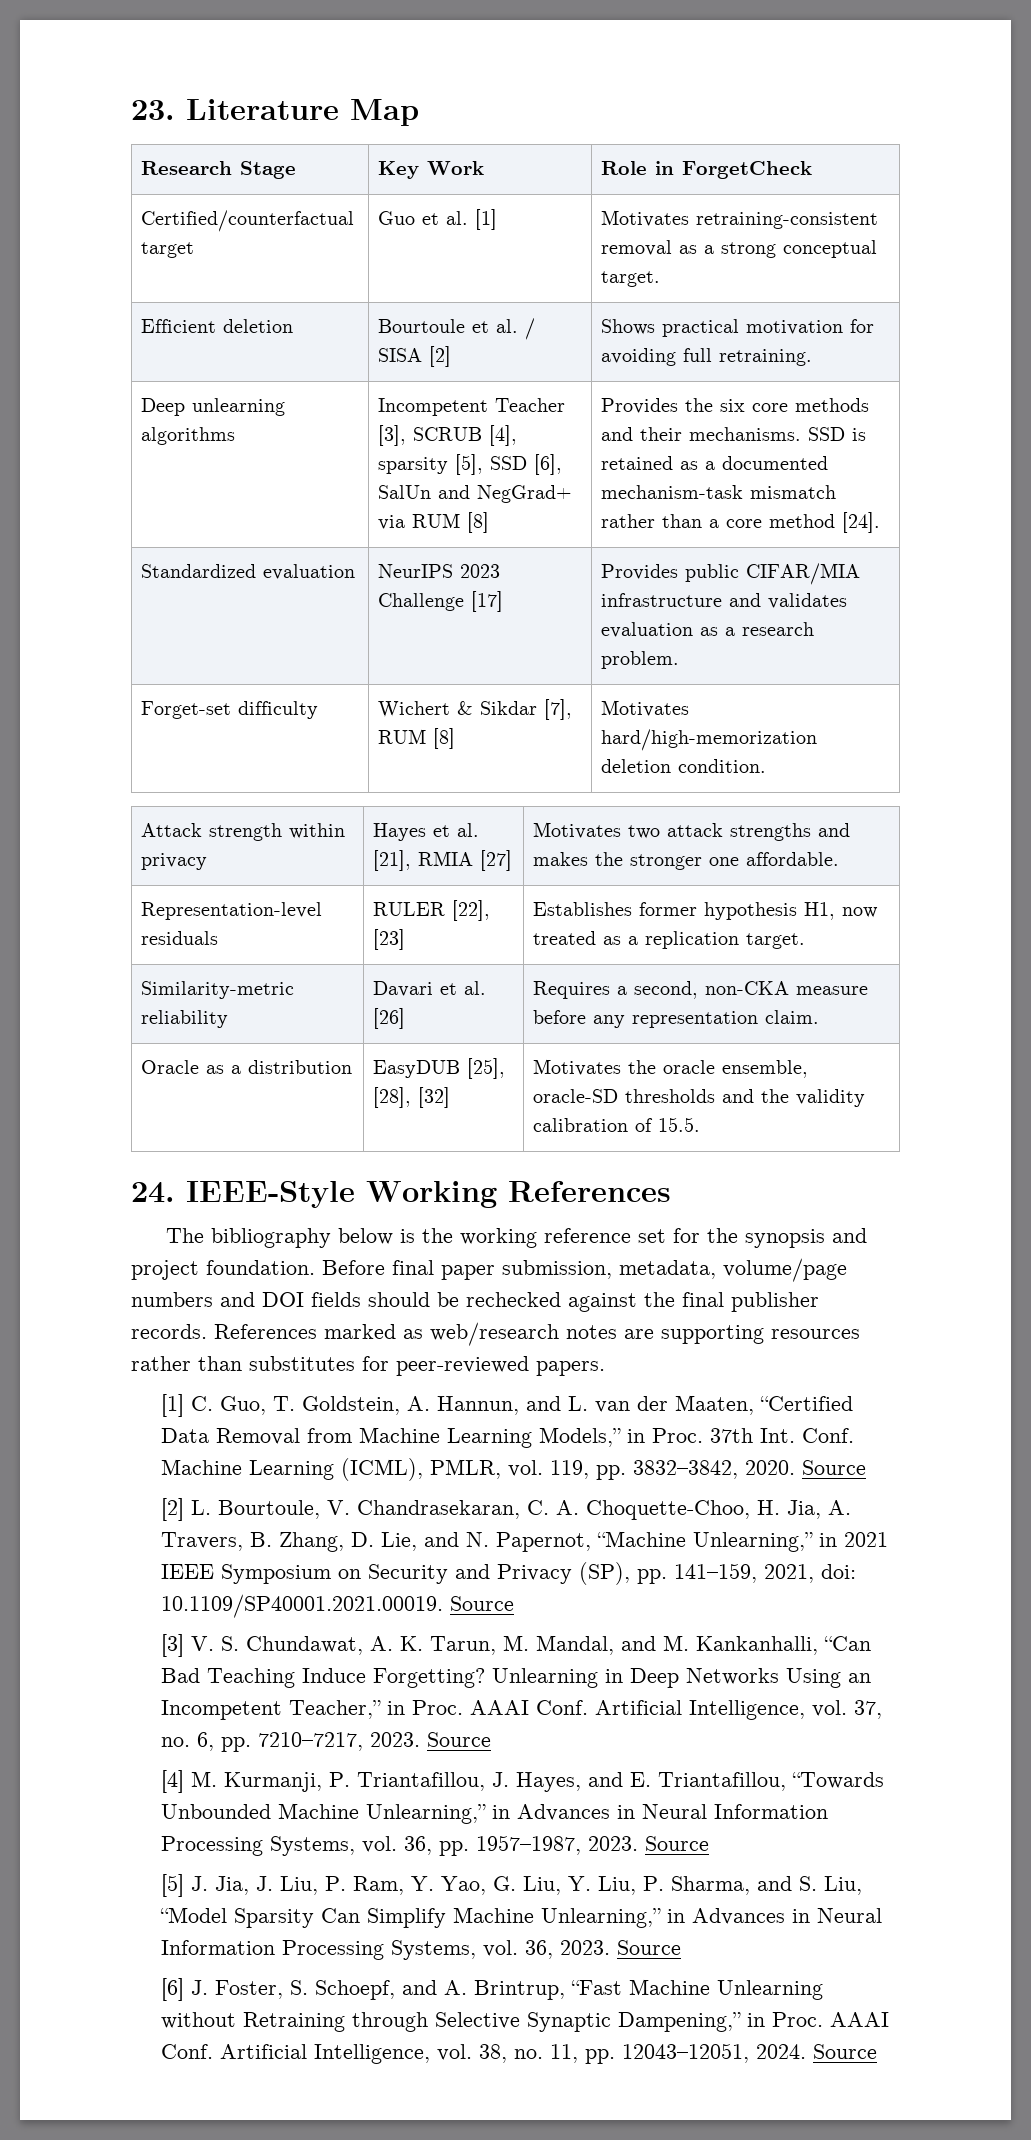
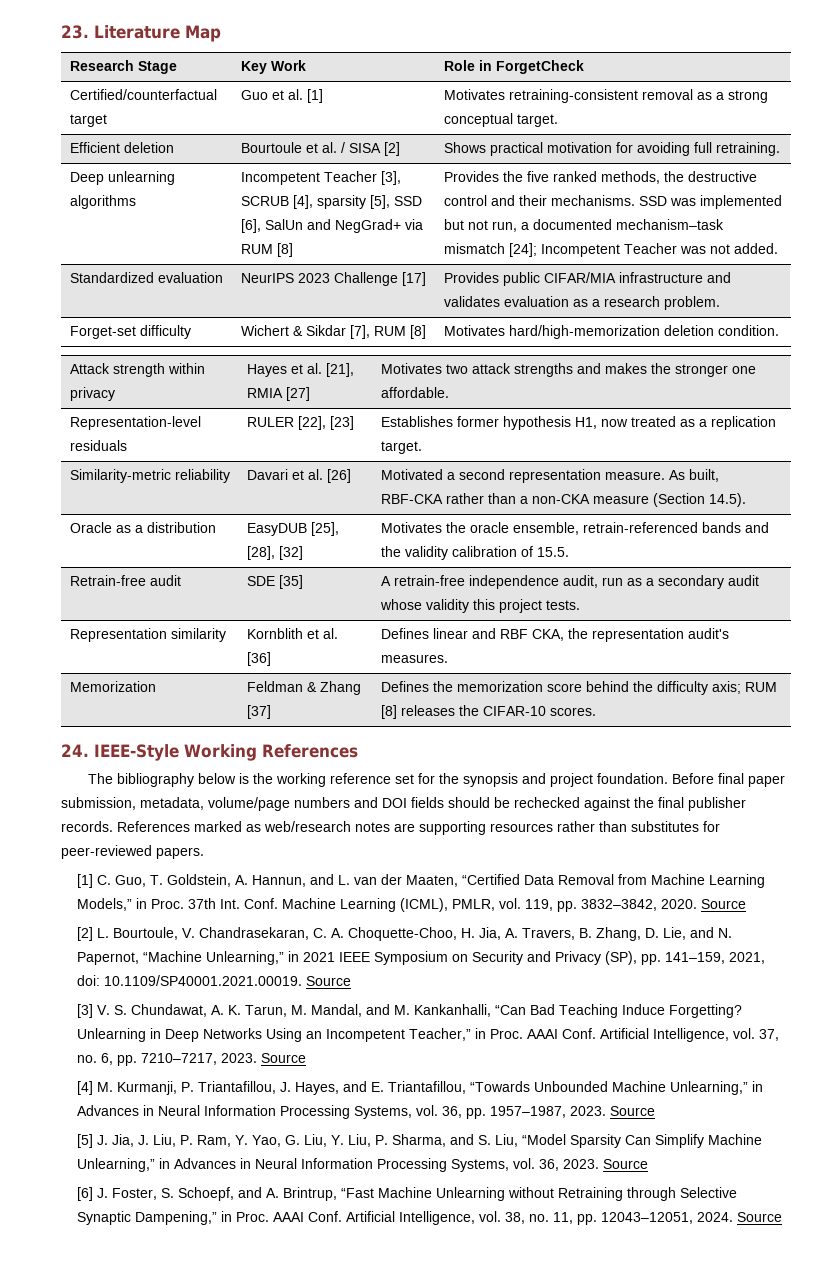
- Provides the six core methods and their mechanisms. SSD is retained as a documented mechanism-task mismatch rather than a core method [24].
+ Provides the five ranked methods, the destructive control and their mechanisms. SSD was implemented but not run, a documented mechanism–task mismatch [24]; Incompetent Teacher was not added.
- Similarity-metric reliability | Davari et al. [26] | Requires a second, non-CKA measure before any representation claim.
+ Similarity-metric reliability | Davari et al. [26] | Motivated a second representation measure. As built, RBF-CKA rather than a non-CKA measure (Section 14.5).
- Oracle as a distribution | EasyDUB [25], [28], [32] | Motivates the oracle ensemble, oracle-SD thresholds and the validity calibration of 15.5.
+ Oracle as a distribution | EasyDUB [25], [28], [32] | Motivates the oracle ensemble, retrain-referenced bands and the validity calibration of 15.5.
+ Retrain-free audit | SDE [35] | A retrain-free independence audit, run as a secondary audit whose validity this project tests.
+ Representation similarity | Kornblith et al. [36] | Defines linear and RBF CKA, the representation audit's measures.
+ Memorization | Feldman & Zhang [37] | Defines the memorization score behind the difficulty axis; RUM [8] releases the CIFAR-10 scores.

